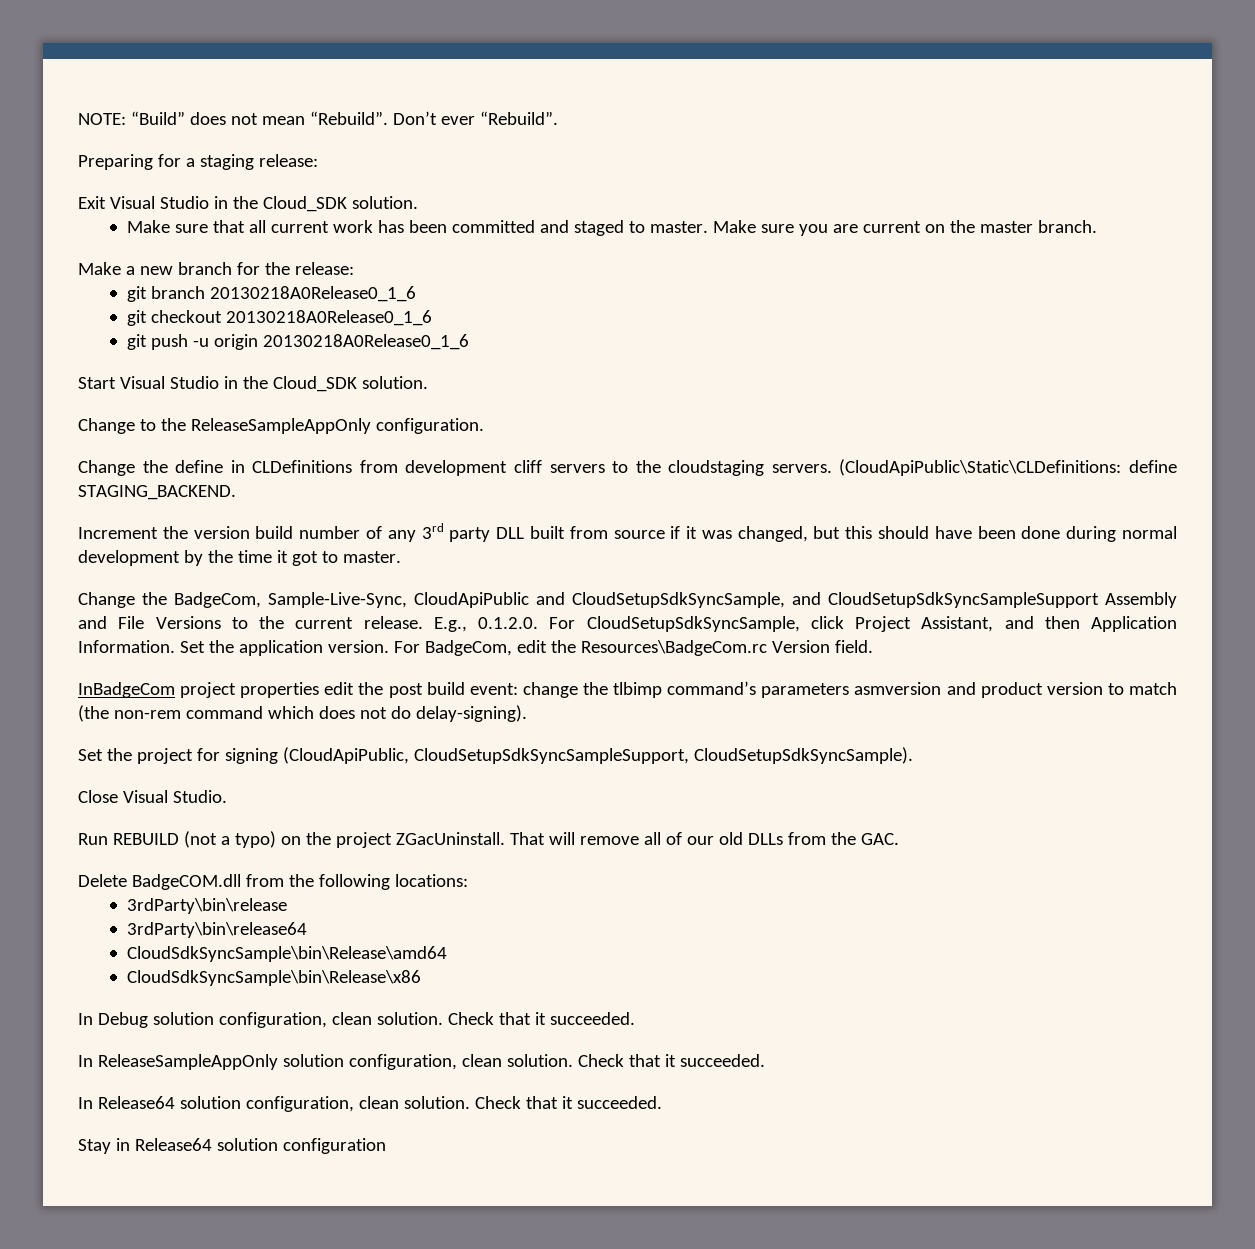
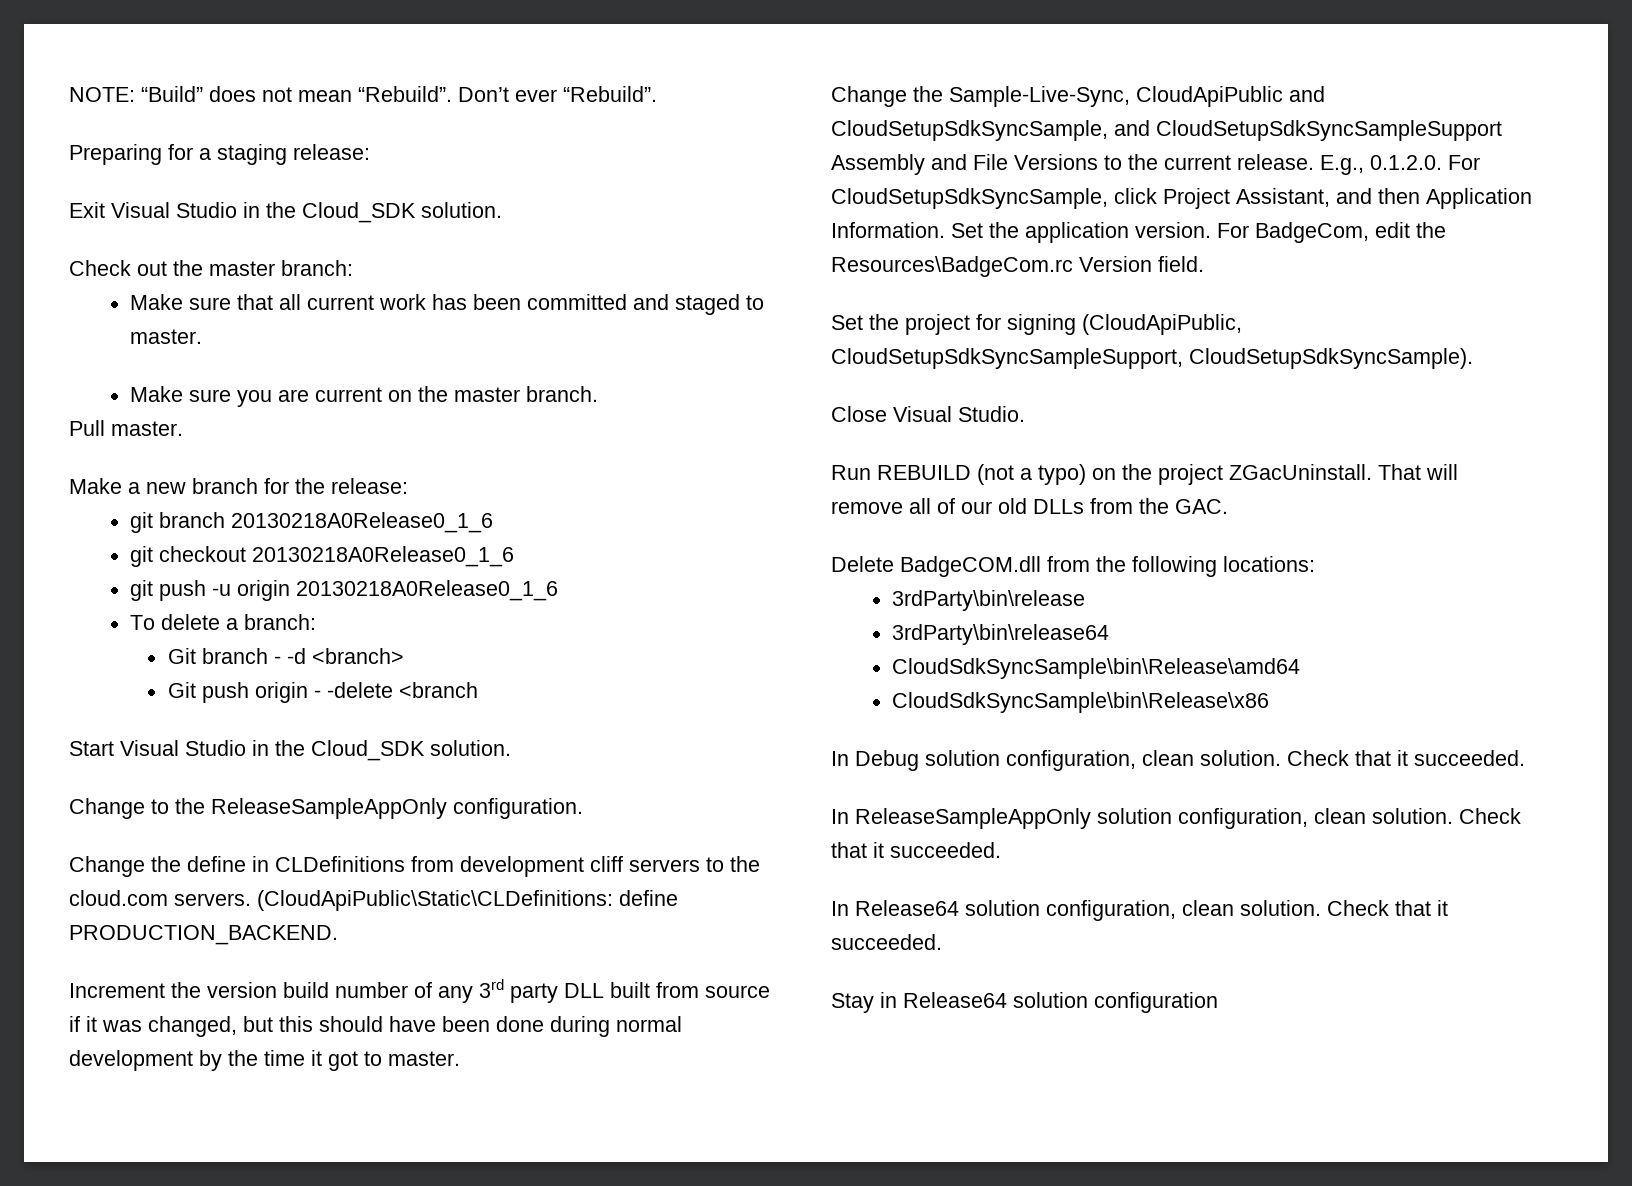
+ Check out the master branch:
- Make sure that all current work has been committed and staged to master. Make sure you are current on the master branch.
+ Make sure that all current work has been committed and staged to master.
+ Make sure you are current on the master branch.
+ Pull master.
+ To delete a branch:
+ Git branch - -d <branch>
+ Git push origin - -delete <branch
- Change the define in CLDefinitions from development cliff servers to the cloudstaging servers.
+ Change the define in CLDefinitions from development cliff servers to the cloud.com servers.
- (CloudApiPublic\Static\CLDefinitions: define STAGING_BACKEND.
+ (CloudApiPublic\Static\CLDefinitions: define PRODUCTION_BACKEND.
- Change the BadgeCom, Sample-Live-Sync, CloudApiPublic and CloudSetupSdkSyncSample, and CloudSetupSdkSyncSampleSupport Assembly and File Versions to the current release.
+ Change the Sample-Live-Sync, CloudApiPublic and CloudSetupSdkSyncSample, and CloudSetupSdkSyncSampleSupport Assembly and File Versions to the current release.
- InBadgeCom project properties edit the post build event: change the tlbimp command’s parameters asmversion and product version to match (the non-rem command which does not do delay-signing).

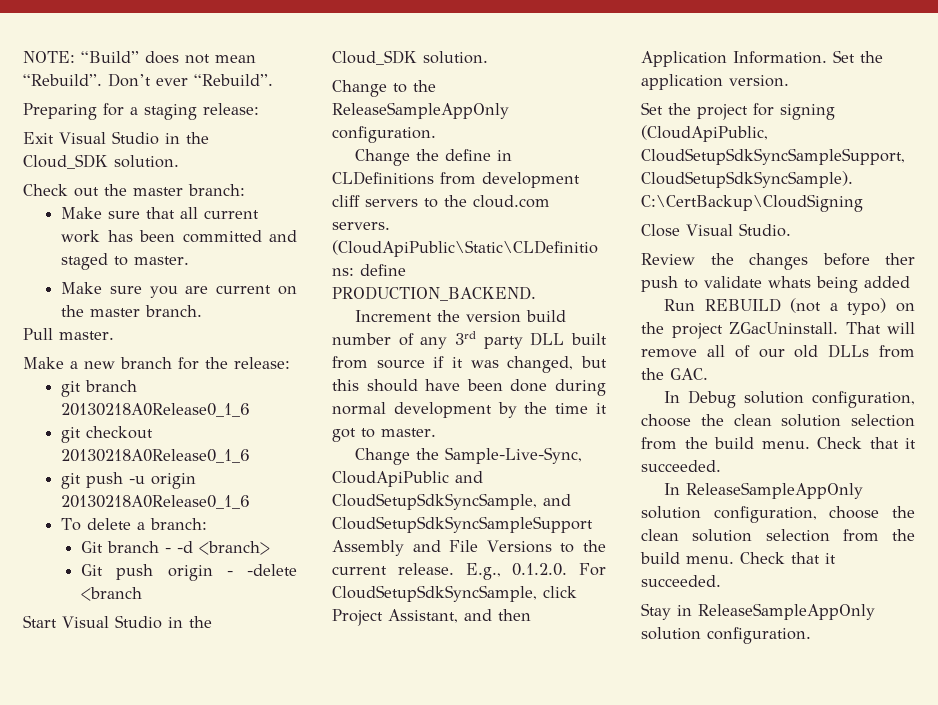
- For BadgeCom, edit the Resources\BadgeCom.rc Version field.
+ C:\CertBackup\CloudSigning
+ Review the changes before ther push to validate whats being added
- Delete BadgeCOM.dll from the following locations:
- 3rdParty\bin\release
- 3rdParty\bin\release64
- CloudSdkSyncSample\bin\Release\amd64
- CloudSdkSyncSample\bin\Release\x86
- In Debug solution configuration, clean solution.
+ In Debug solution configuration, choose the clean solution selection from the build menu.
- In ReleaseSampleAppOnly solution configuration, clean solution. Check that it succeeded.
- In Release64 solution configuration, clean solution.
+ In ReleaseSampleAppOnly solution configuration, choose the clean solution selection from the build menu.
- Stay in Release64 solution configuration
+ Stay in ReleaseSampleAppOnly solution configuration.

